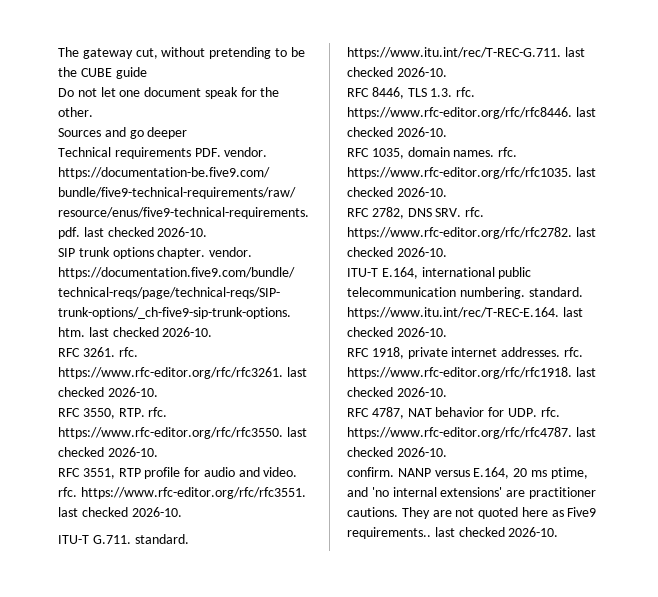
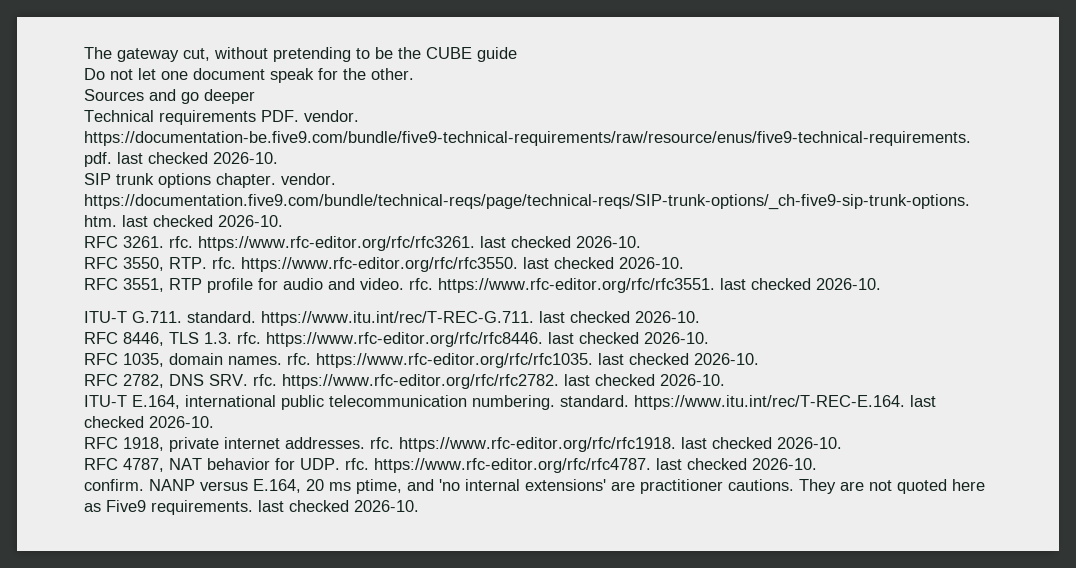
- They are not quoted here as Five9 requirements.. last checked 2026-10.
+ They are not quoted here as Five9 requirements. last checked 2026-10.

